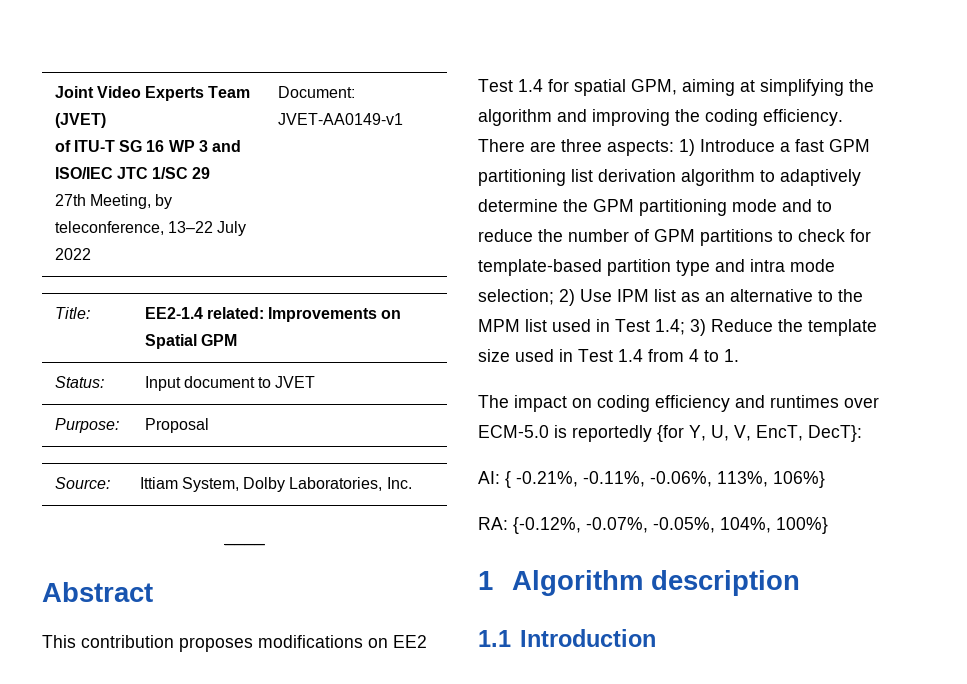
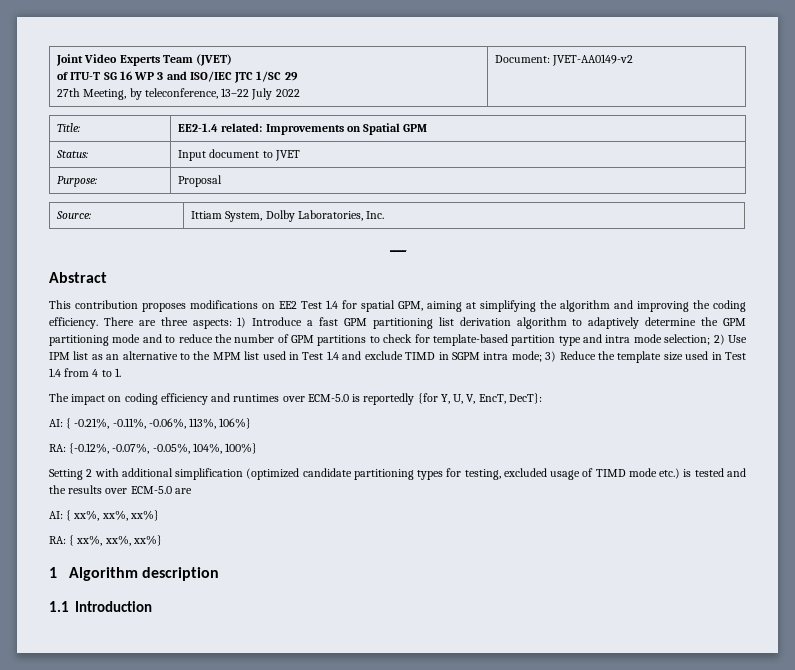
  Joint Video Experts Team (JVET)
  of ITU-T SG 16 WP 3 and ISO/IEC JTC 1/SC 29
- 27th Meeting, by teleconference, 13–22 July 2022 | Document: JVET-AA0149-v1
+ 27th Meeting, by teleconference, 13–22 July 2022 | Document: JVET-AA0149-v2
- 2) Use IPM list as an alternative to the MPM list used in Test 1.4;
+ 2) Use IPM list as an alternative to the MPM list used in Test 1.4 and exclude TIMD in SGPM intra mode;
+ Setting 2 with additional simplification (optimized candidate partitioning types for testing, excluded usage of TIMD mode etc.) is tested and the results over ECM-5.0 are
+ AI: { xx%, xx%, xx%}
+ RA: { xx%, xx%, xx%}

